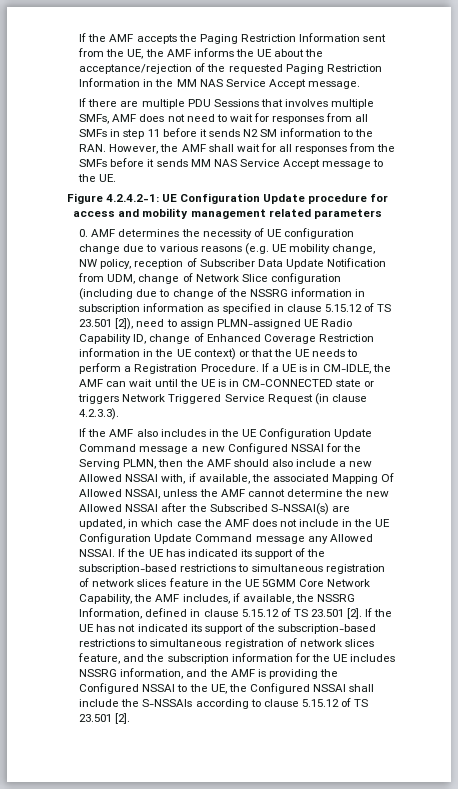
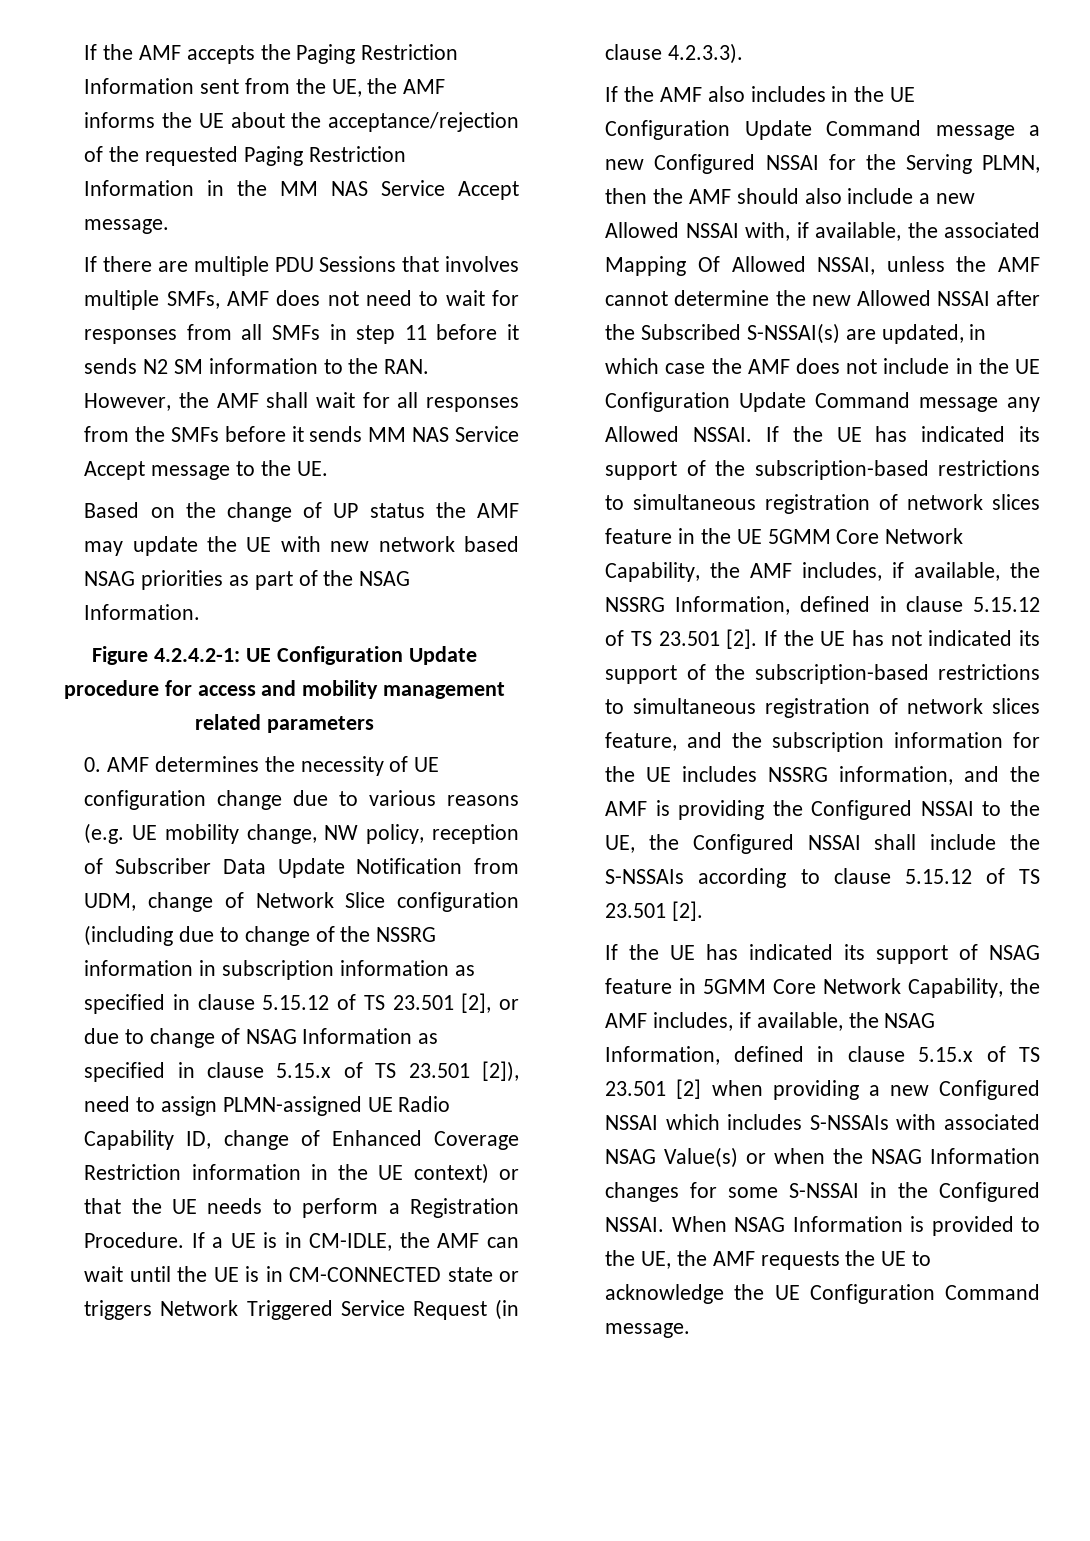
+ Based on the change of UP status the AMF may update the UE with new network based NSAG priorities as part of the NSAG Information.
- 0. AMF determines the necessity of UE configuration change due to various reasons (e.g. UE mobility change, NW policy, reception of Subscriber Data Update Notification from UDM, change of Network Slice configuration (including due to change of the NSSRG information in subscription information as specified in clause 5.15.12 of TS 23.501 [2]), need to assign PLMN-assigned UE Radio Capability ID, change of Enhanced Coverage Restriction information in the UE context) or that the UE needs to perform a Registration Procedure.
+ 0. AMF determines the necessity of UE configuration change due to various reasons (e.g. UE mobility change, NW policy, reception of Subscriber Data Update Notification from UDM, change of Network Slice configuration (including due to change of the NSSRG information in subscription information as specified in clause 5.15.12 of TS 23.501 [2], or due to change of NSAG Information as specified in clause 5.15.x of TS 23.501 [2]), need to assign PLMN-assigned UE Radio Capability ID, change of Enhanced Coverage Restriction information in the UE context) or that the UE needs to perform a Registration Procedure.
+ If the UE has indicated its support of NSAG feature in 5GMM Core Network Capability, the AMF includes, if available, the NSAG Information, defined in clause 5.15.x of TS 23.501 [2] when providing a new Configured NSSAI which includes S-NSSAIs with associated NSAG Value(s) or when the NSAG Information changes for some S-NSSAI in the Configured NSSAI. When NSAG Information is provided to the UE, the AMF requests the UE to acknowledge the UE Configuration Command message.

